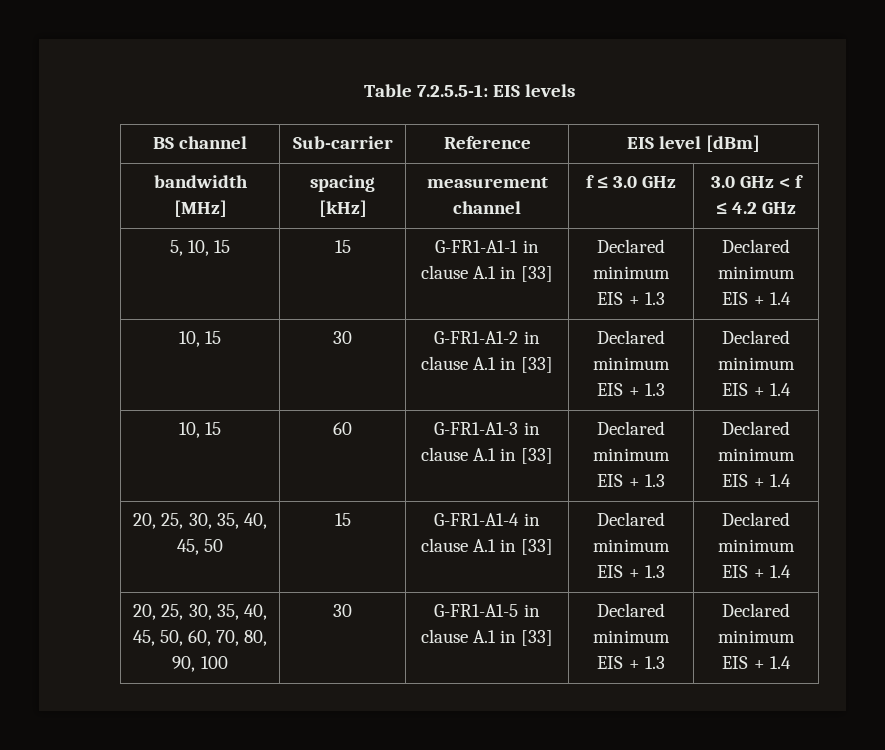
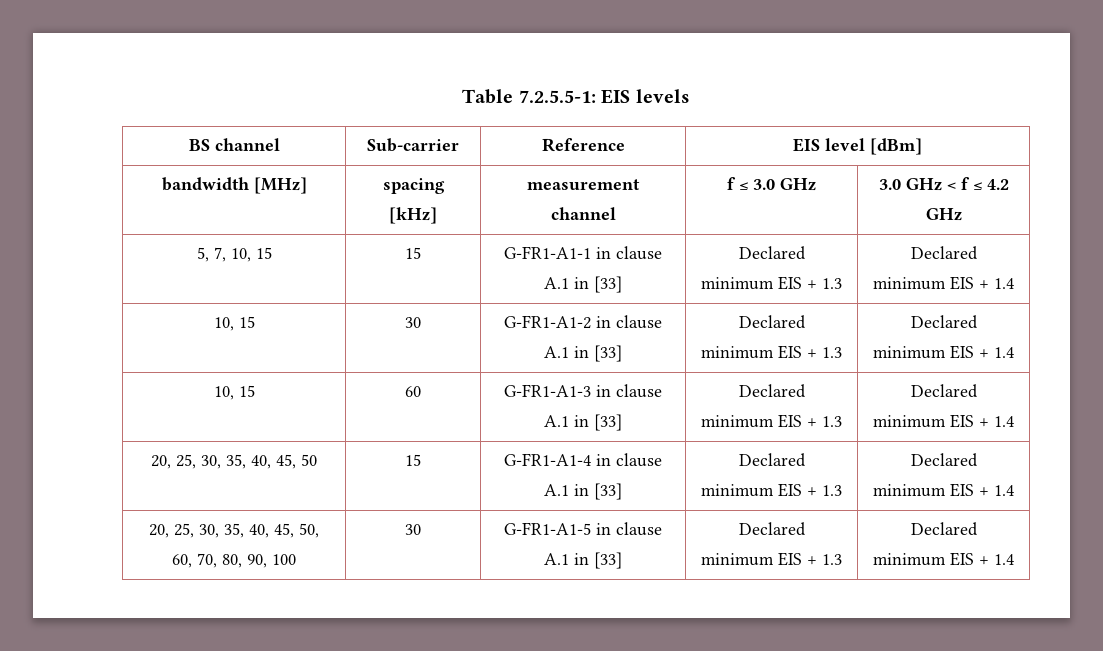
- 5, 10, 15 | 15 | G-FR1-A1-1 in clause A.1 in [33] | Declared minimum EIS + 1.3 | Declared minimum EIS + 1.4
+ 5, 7, 10, 15 | 15 | G-FR1-A1-1 in clause A.1 in [33] | Declared minimum EIS + 1.3 | Declared minimum EIS + 1.4

